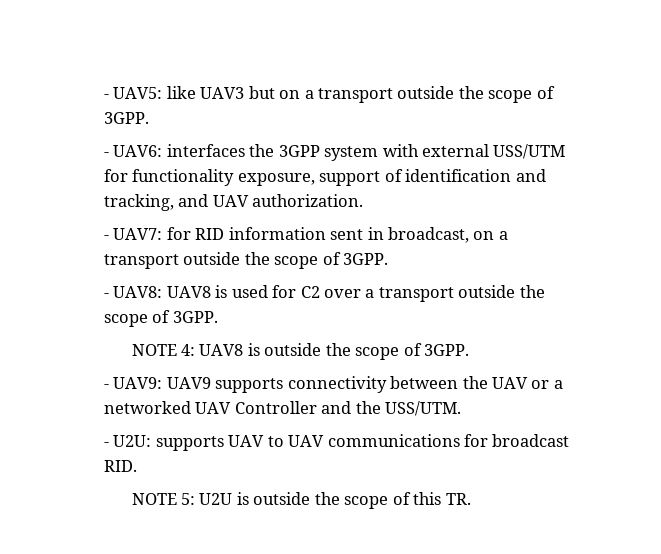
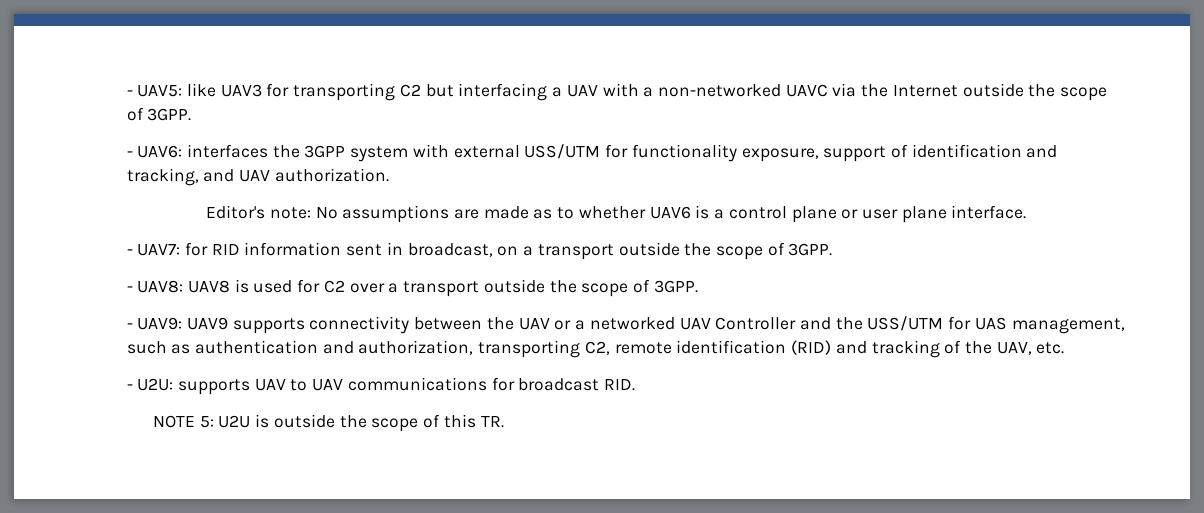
- - UAV5: like UAV3 but on a transport outside the scope of 3GPP.
+ - UAV5: like UAV3 for transporting C2 but interfacing a UAV with a non-networked UAVC via the Internet outside the scope of 3GPP.
+ Editor's note: No assumptions are made as to whether UAV6 is a control plane or user plane interface.
- NOTE 4: UAV8 is outside the scope of 3GPP.
- - UAV9: UAV9 supports connectivity between the UAV or a networked UAV Controller and the USS/UTM.
+ - UAV9: UAV9 supports connectivity between the UAV or a networked UAV Controller and the USS/UTM for UAS management, such as authentication and authorization, transporting C2, remote identification (RID) and tracking of the UAV, etc.

